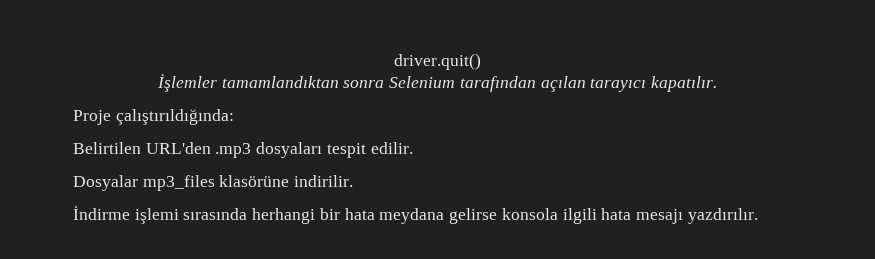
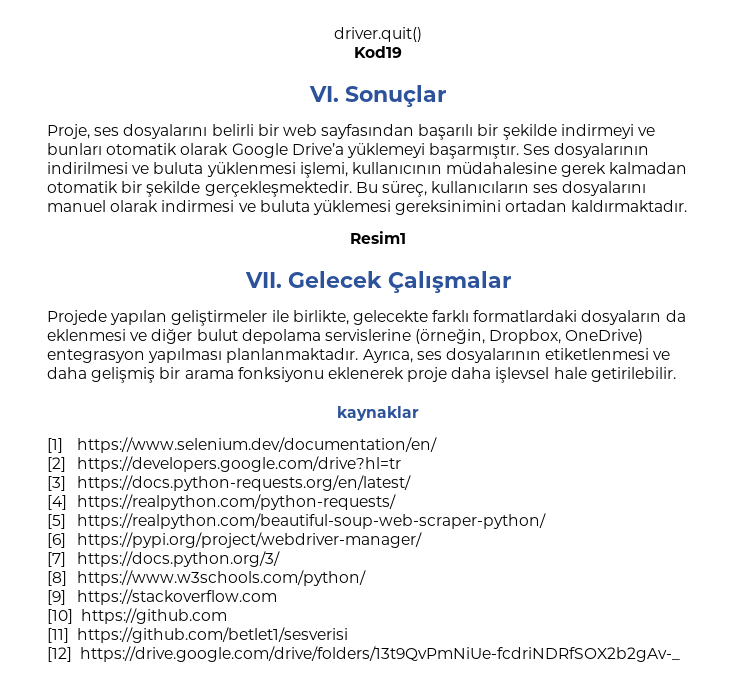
- İşlemler tamamlandıktan sonra Selenium tarafından açılan tarayıcı kapatılır.
- Proje çalıştırıldığında:
- Belirtilen URL'den .mp3 dosyaları tespit edilir.
- Dosyalar mp3_files klasörüne indirilir.
- İndirme işlemi sırasında herhangi bir hata meydana gelirse konsola ilgili hata mesajı yazdırılır.
+ Kod19
+ VI. Sonuçlar
+ Proje, ses dosyalarını belirli bir web sayfasından başarılı bir şekilde indirmeyi ve bunları otomatik olarak Google Drive’a yüklemeyi başarmıştır. Ses dosyalarının indirilmesi ve buluta yüklenmesi işlemi, kullanıcının müdahalesine gerek kalmadan otomatik bir şekilde gerçekleşmektedir. Bu süreç, kullanıcıların ses dosyalarını manuel olarak indirmesi ve buluta yüklemesi gereksinimini ortadan kaldırmaktadır.
+ Resim1
+ VII. Gelecek Çalışmalar
+ Projede yapılan geliştirmeler ile birlikte, gelecekte farklı formatlardaki dosyaların da eklenmesi ve diğer bulut depolama servislerine (örneğin, Dropbox, OneDrive) entegrasyon yapılması planlanmaktadır. Ayrıca, ses dosyalarının etiketlenmesi ve daha gelişmiş bir arama fonksiyonu eklenerek proje daha işlevsel hale getirilebilir.
+ kaynaklar
+ [1] https://www.selenium.dev/documentation/en/
+ [2] https://developers.google.com/drive?hl=tr
+ [3] https://docs.python-requests.org/en/latest/
+ [4] https://realpython.com/python-requests/
+ [5] https://realpython.com/beautiful-soup-web-scraper-python/
+ [6] https://pypi.org/project/webdriver-manager/
+ [7] https://docs.python.org/3/
+ [8] https://www.w3schools.com/python/
+ [9] https://stackoverflow.com
+ [10] https://github.com
+ [11] https://github.com/betlet1/sesverisi
+ [12] https://drive.google.com/drive/folders/13t9QvPmNiUe-fcdriNDRfSOX2b2gAv-_

